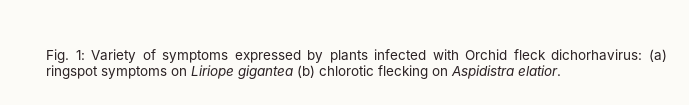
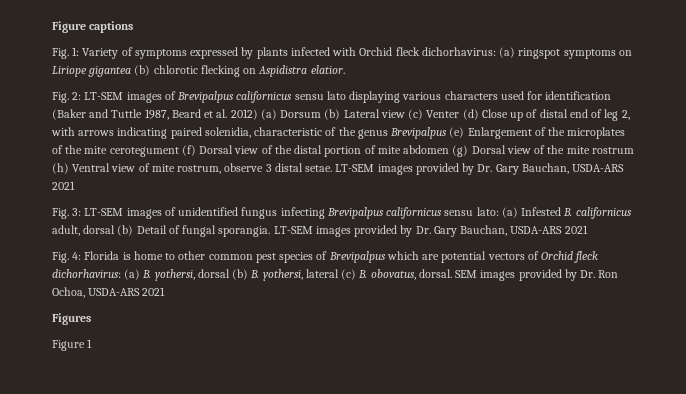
+ Figure captions
+ Fig. 2: LT-SEM images of Brevipalpus californicus sensu lato displaying various characters used for identification (Baker and Tuttle 1987, Beard et al. 2012) (a) Dorsum (b) Lateral view (c) Venter (d) Close up of distal end of leg 2, with arrows indicating paired solenidia, characteristic of the genus Brevipalpus (e) Enlargement of the microplates of the mite cerotegument (f) Dorsal view of the distal portion of mite abdomen (g) Dorsal view of the mite rostrum (h) Ventral view of mite rostrum, observe 3 distal setae. LT-SEM images provided by Dr. Gary Bauchan, USDA-ARS 2021
+ Fig. 3: LT-SEM images of unidentified fungus infecting Brevipalpus californicus sensu lato: (a) Infested B. californicus adult, dorsal (b) Detail of fungal sporangia. LT-SEM images provided by Dr. Gary Bauchan, USDA-ARS 2021
+ Fig. 4: Florida is home to other common pest species of Brevipalpus which are potential vectors of Orchid fleck dichorhavirus: (a) B. yothersi, dorsal (b) B. yothersi, lateral (c) B. obovatus, dorsal. SEM images provided by Dr. Ron Ochoa, USDA-ARS 2021
+ Figures
+ Figure 1

